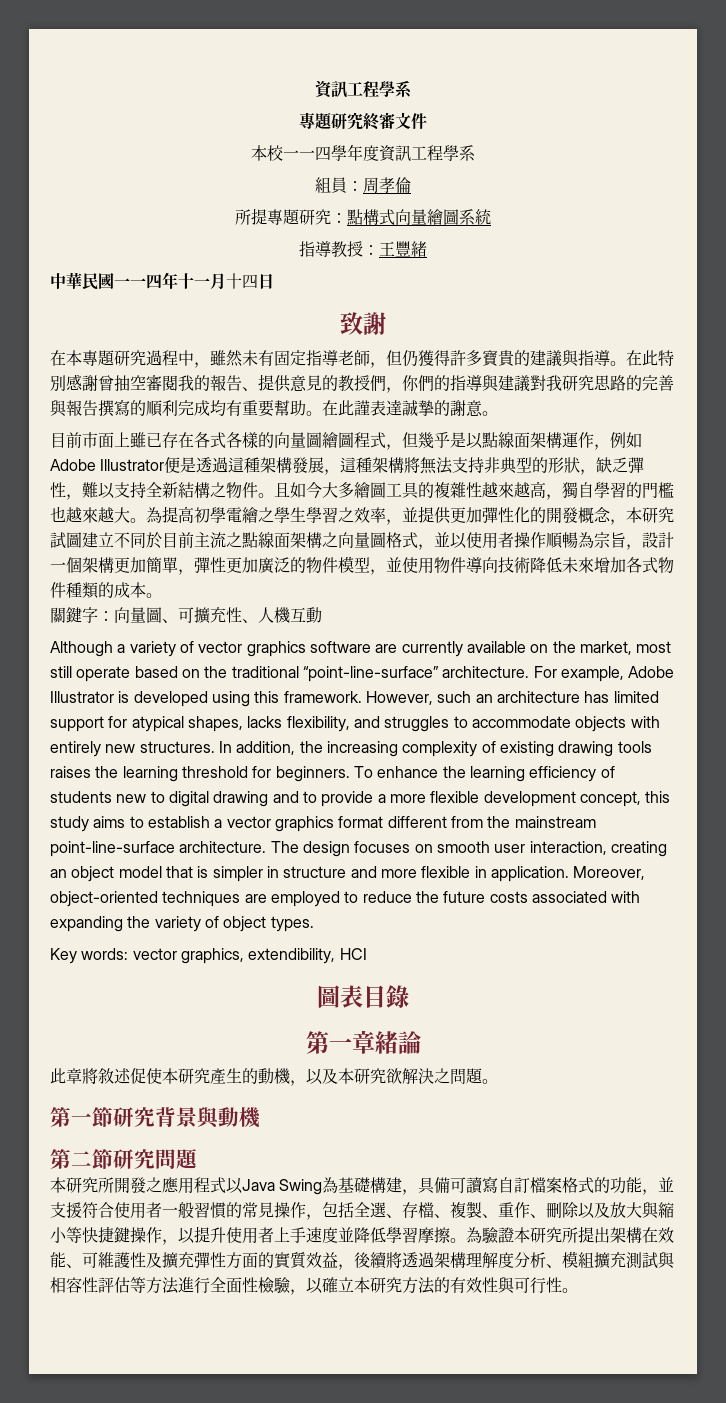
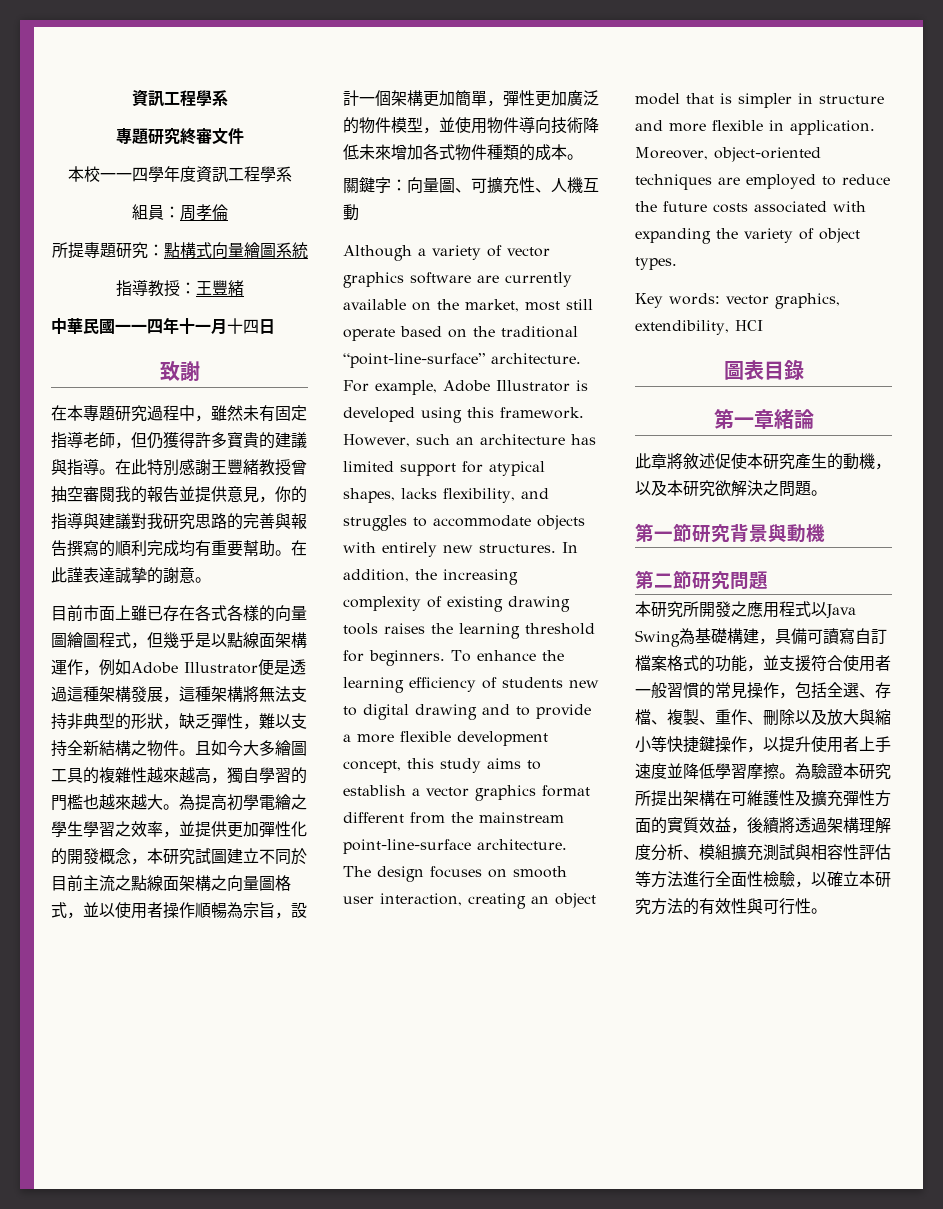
- 在此特別感謝曾抽空審閱我的報告、提供意見的教授們，你們的指導與建議對我研究思路的完善與報告撰寫的順利完成均有重要幫助。
+ 在此特別感謝王豐緒教授曾抽空審閱我的報告並提供意見，你的指導與建議對我研究思路的完善與報告撰寫的順利完成均有重要幫助。
- 為驗證本研究所提出架構在效能、可維護性及擴充彈性方面的實質效益，後續將透過架構理解度分析、模組擴充測試與相容性評估等方法進行全面性檢驗，以確立本研究方法的有效性與可行性。
+ 為驗證本研究所提出架構在可維護性及擴充彈性方面的實質效益，後續將透過架構理解度分析、模組擴充測試與相容性評估等方法進行全面性檢驗，以確立本研究方法的有效性與可行性。

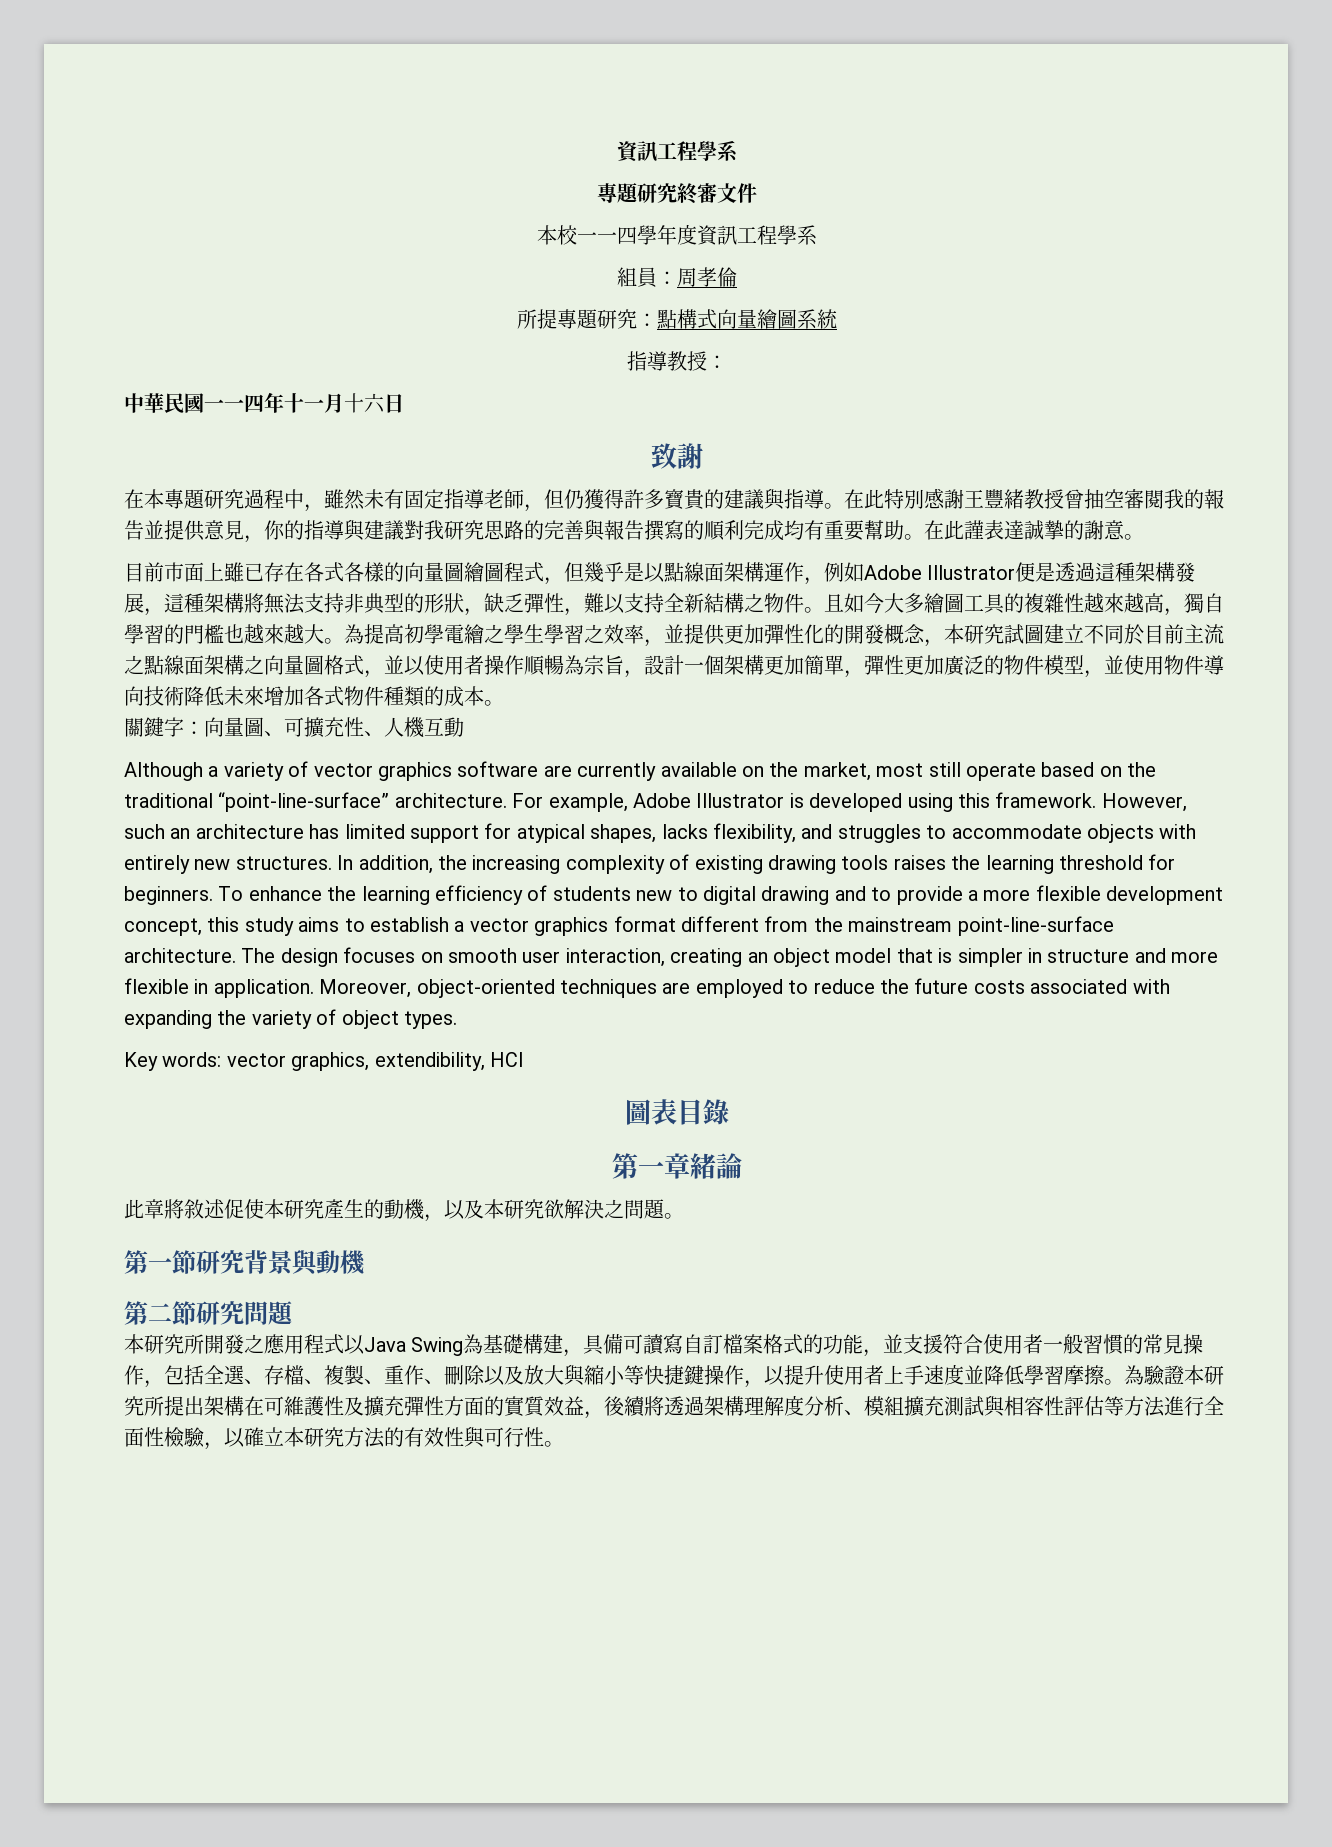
- 指導教授：王豐緒
+ 指導教授：
- 中華民國一一四年十一月十四日
+ 中華民國一一四年十一月十六日

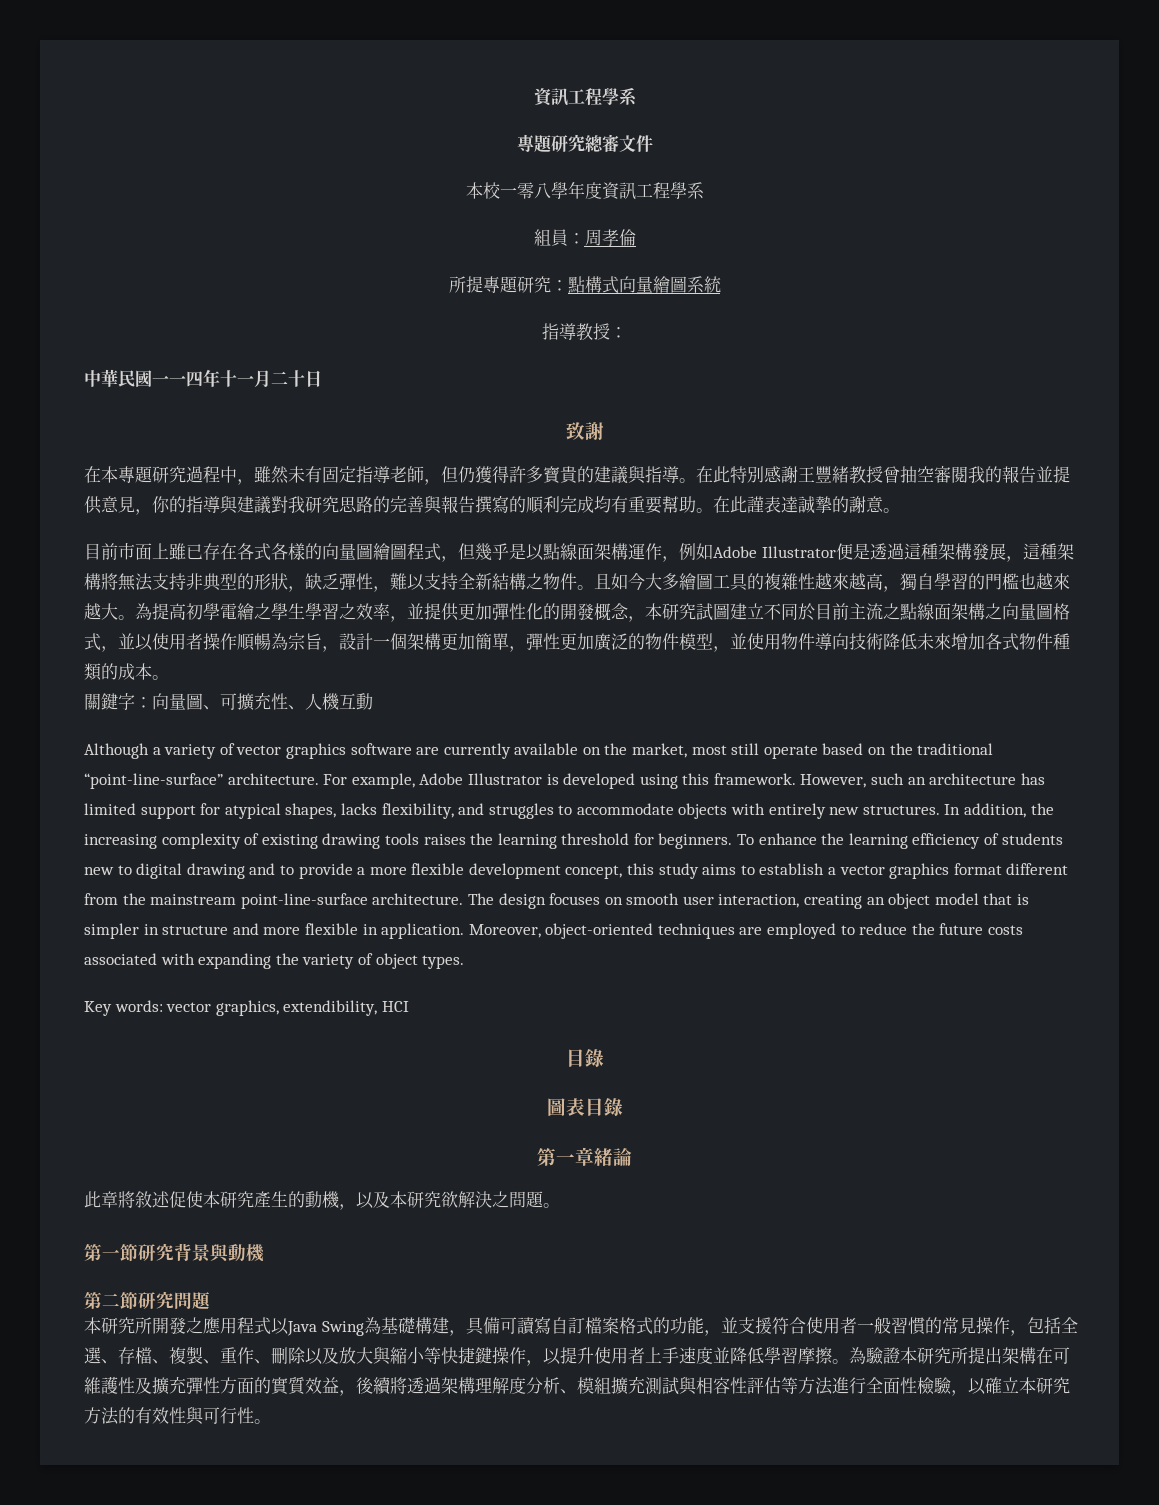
- 專題研究終審文件
+ 專題研究總審文件
- 本校一一四學年度資訊工程學系
+ 本校一零八學年度資訊工程學系
- 中華民國一一四年十一月十六日
+ 中華民國一一四年十一月二十日
  Key words: vector graphics, extendibility, HCI
+ 目錄

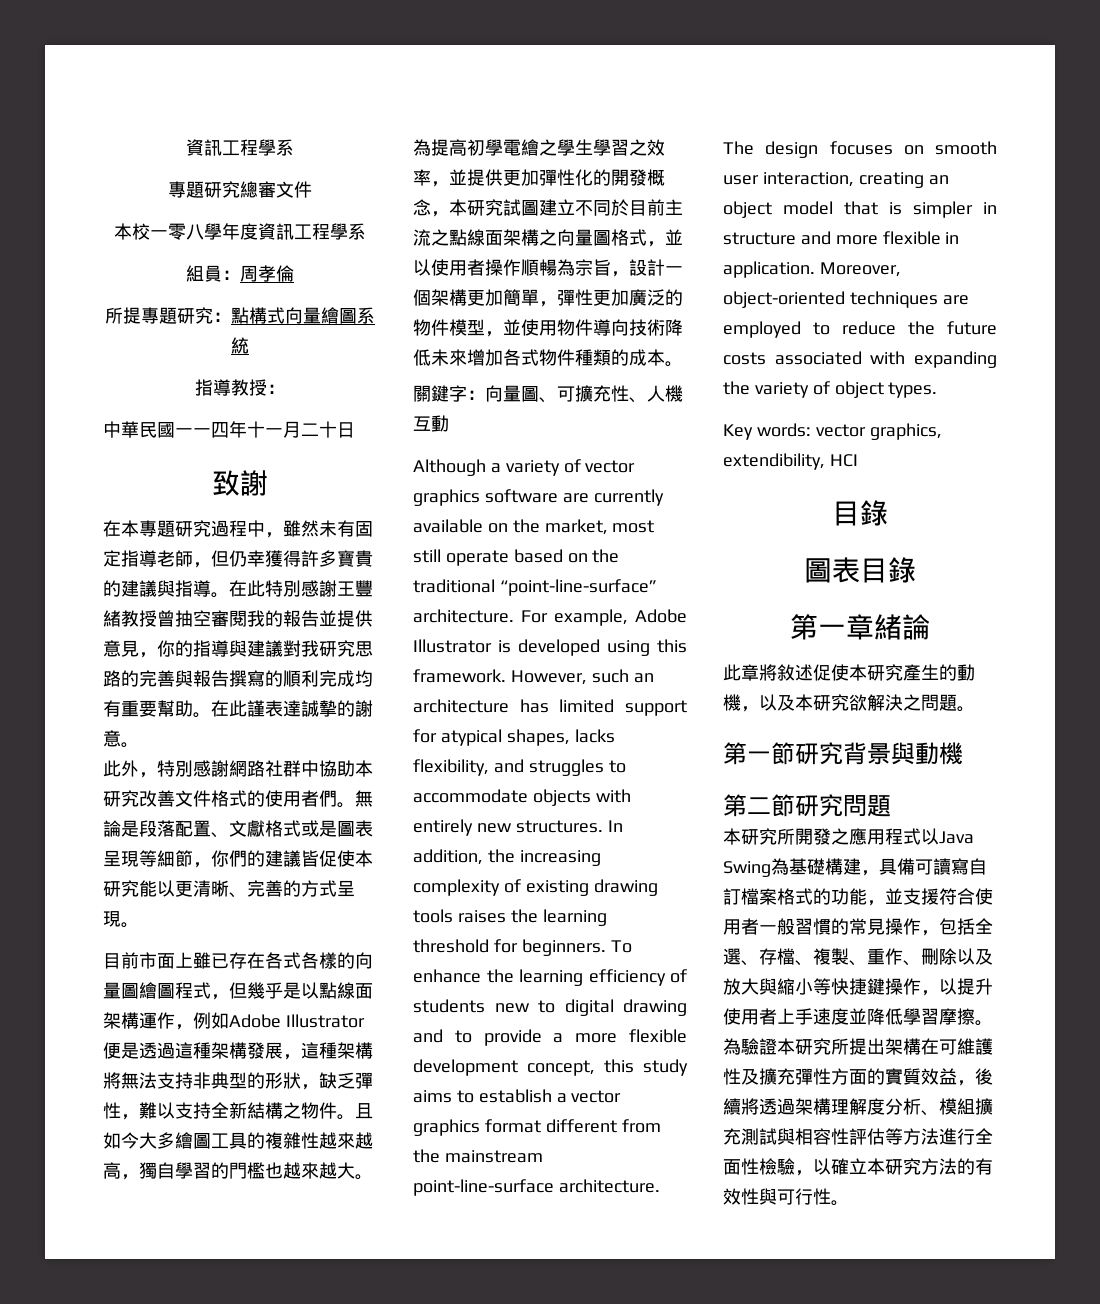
- 在本專題研究過程中，雖然未有固定指導老師，但仍獲得許多寶貴的建議與指導。
+ 在本專題研究過程中，雖然未有固定指導老師，但仍幸獲得許多寶貴的建議與指導。
+ 此外，特別感謝網路社群中協助本研究改善文件格式的使用者們。無論是段落配置、文獻格式或是圖表呈現等細節，你們的建議皆促使本研究能以更清晰、完善的方式呈現。

